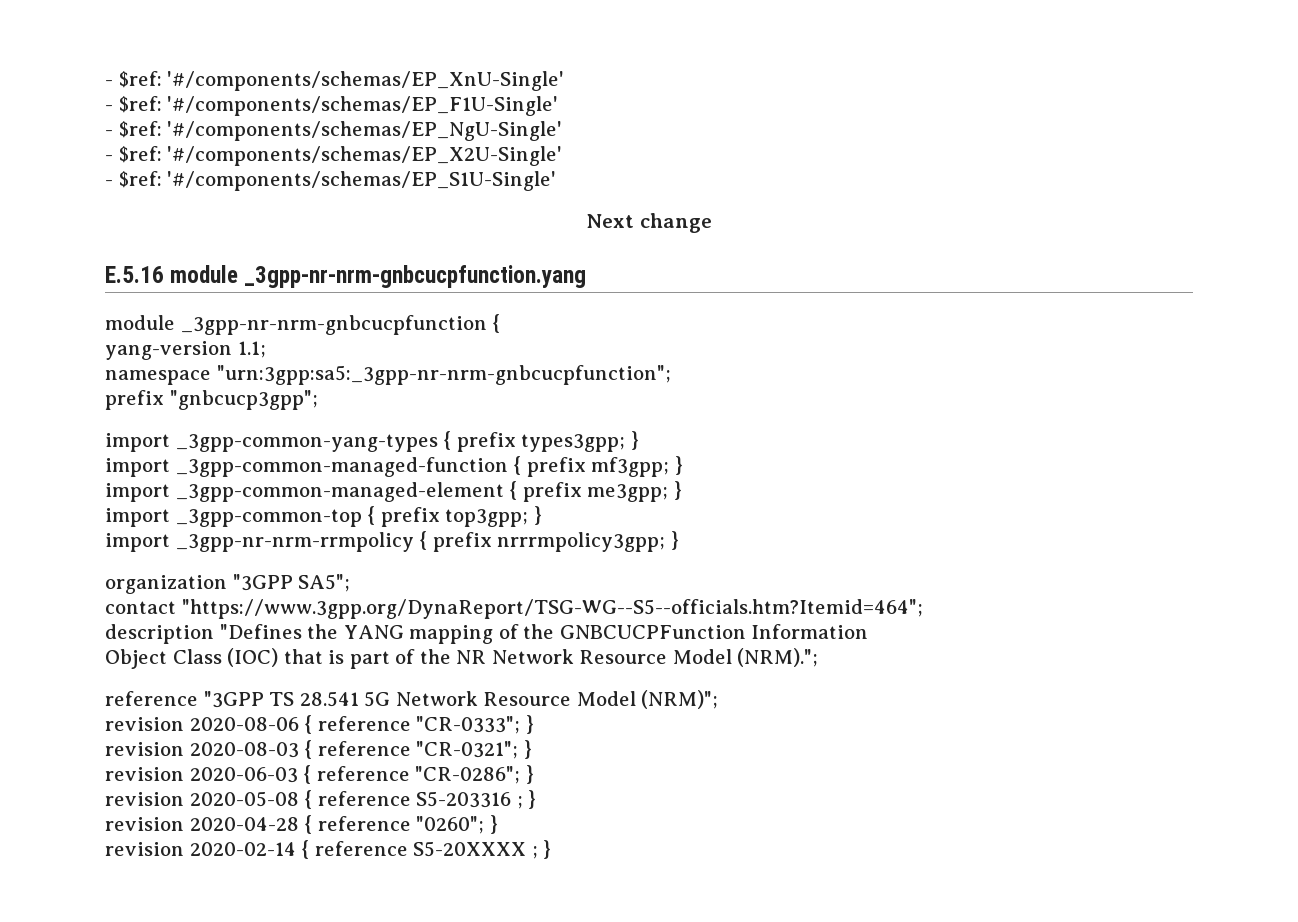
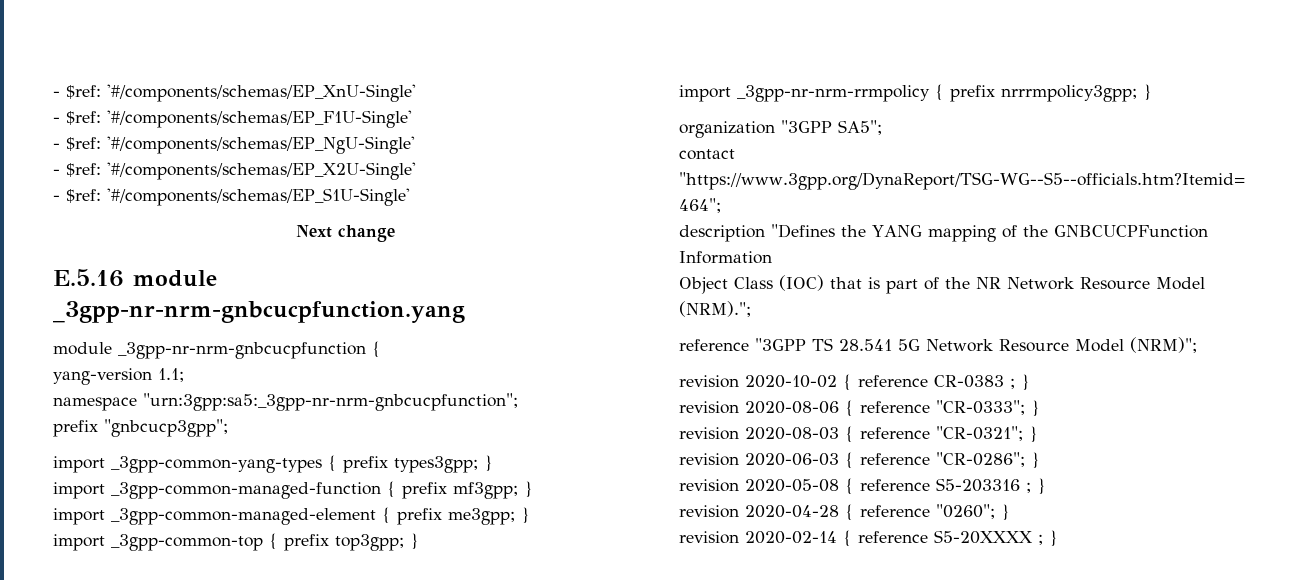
+ revision 2020-10-02 { reference CR-0383 ; }

